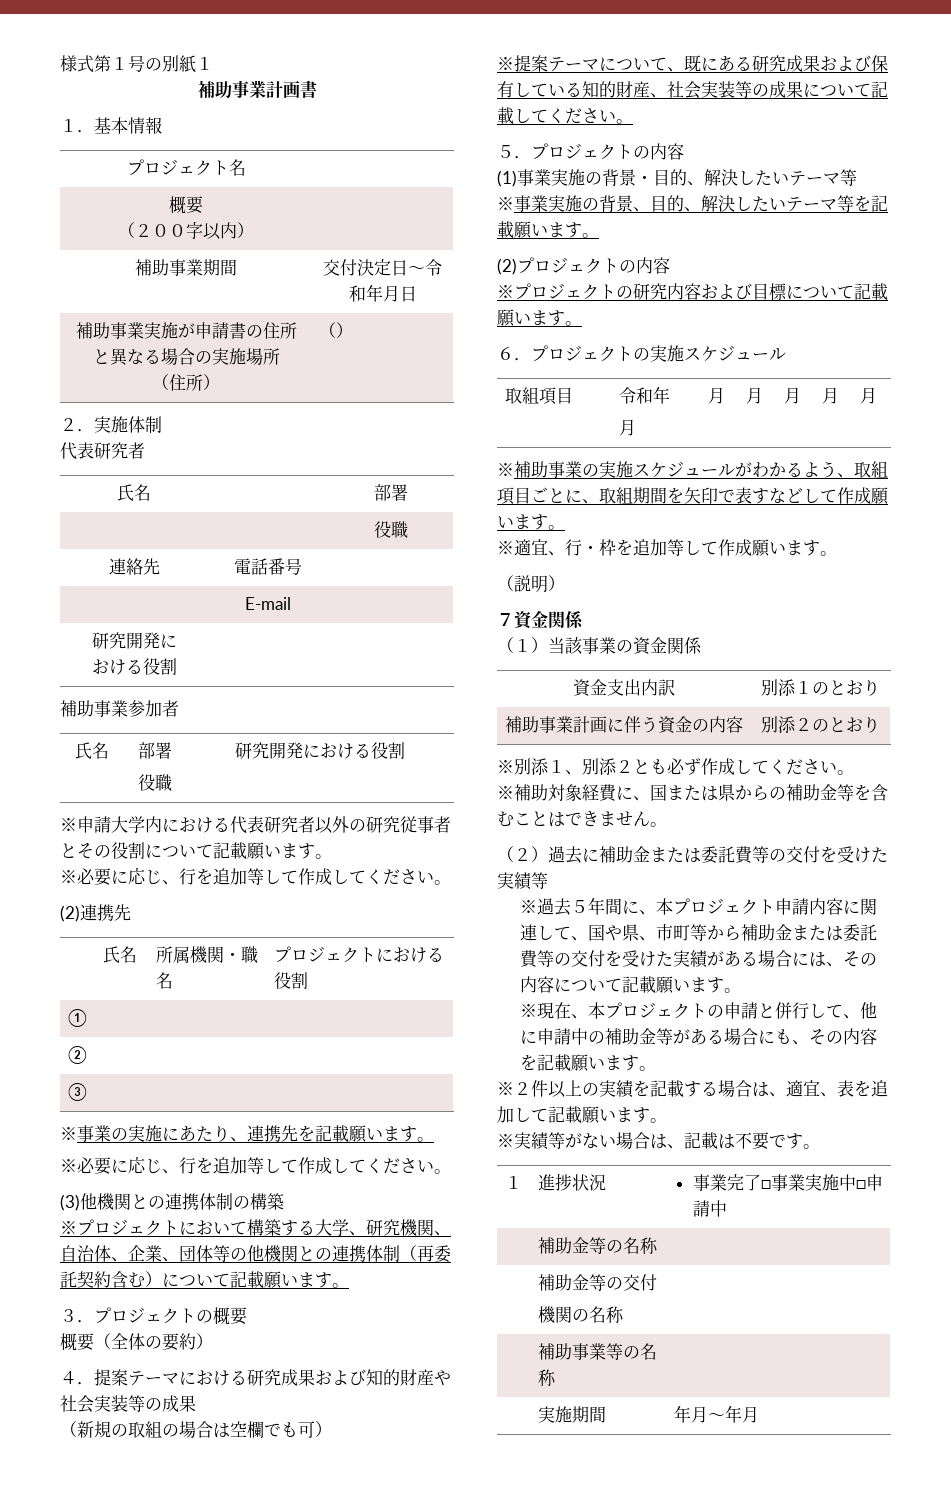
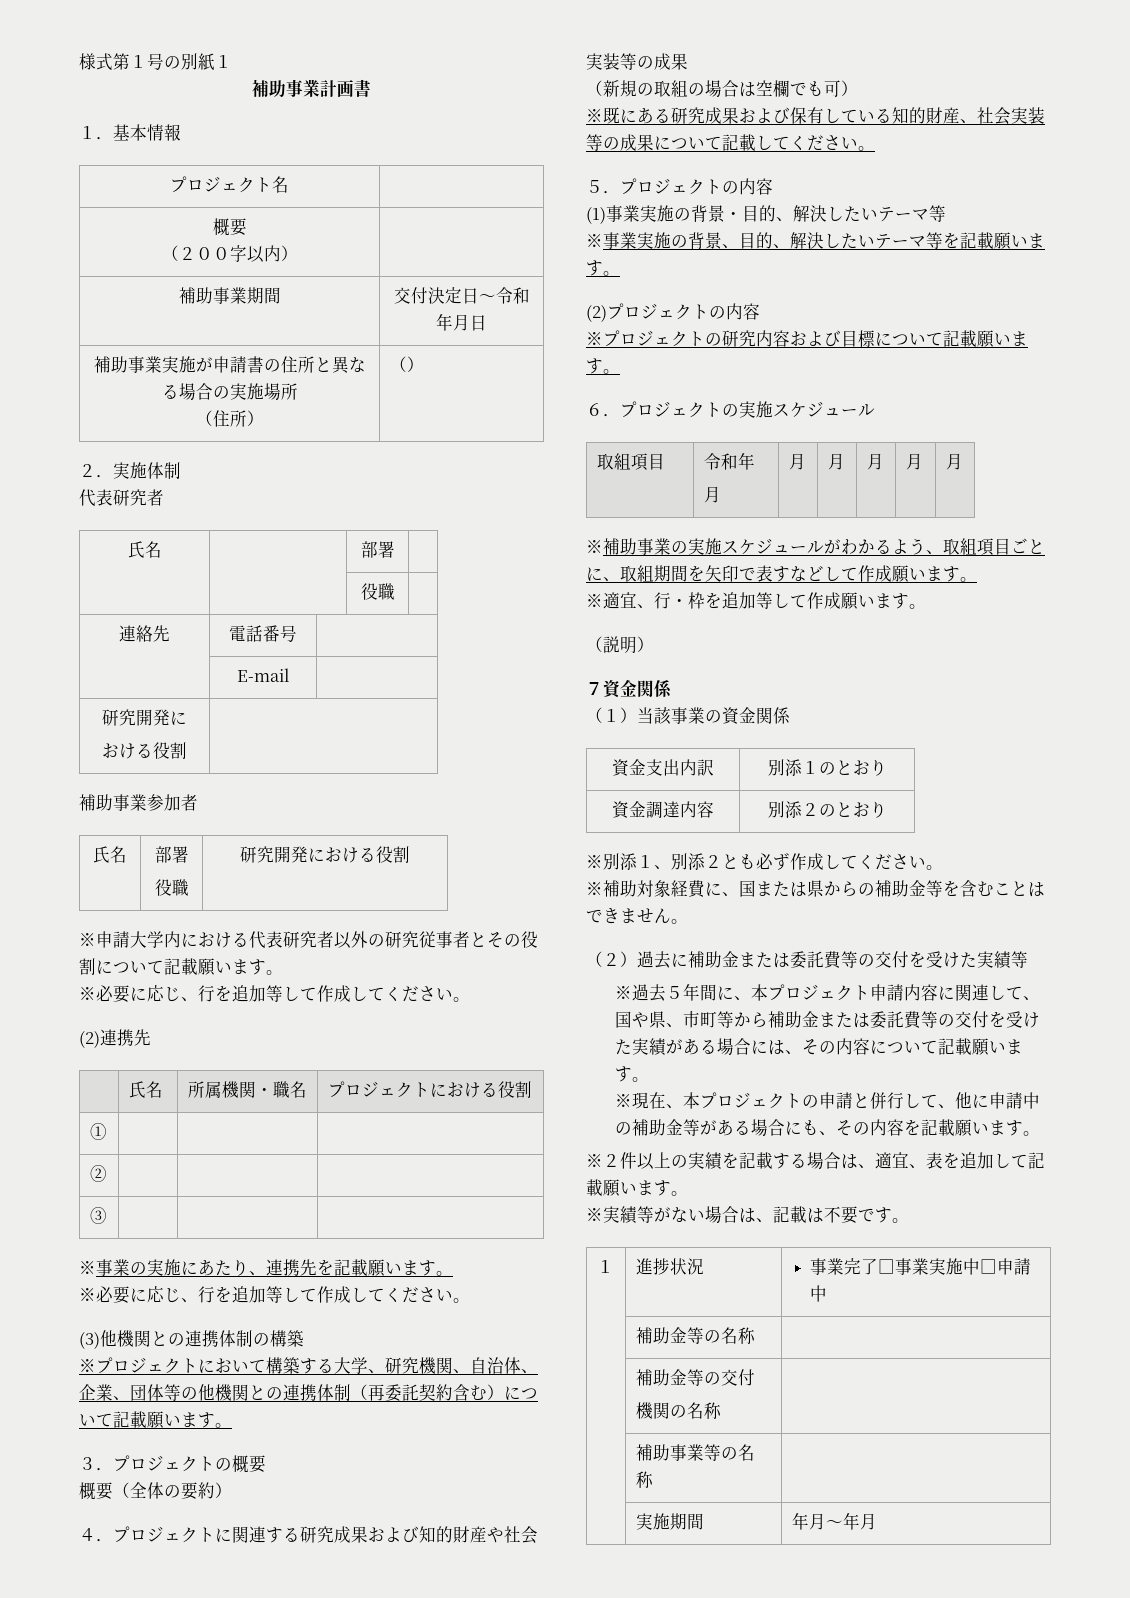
- ４．提案テーマにおける研究成果および知的財産や社会実装等の成果
+ ４．プロジェクトに関連する研究成果および知的財産や社会実装等の成果
- ※提案テーマについて、既にある研究成果および保有している知的財産、社会実装等の成果について記載してください。
+ ※既にある研究成果および保有している知的財産、社会実装等の成果について記載してください。
- 補助事業計画に伴う資金の内容 | 別添２のとおり
+ 資金調達内容 | 別添２のとおり

